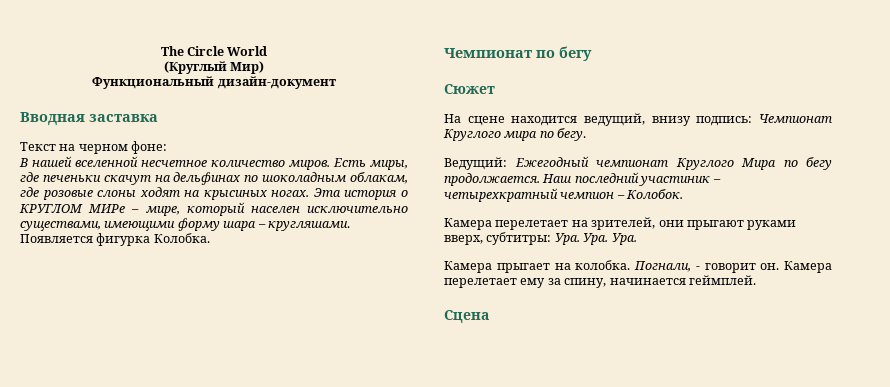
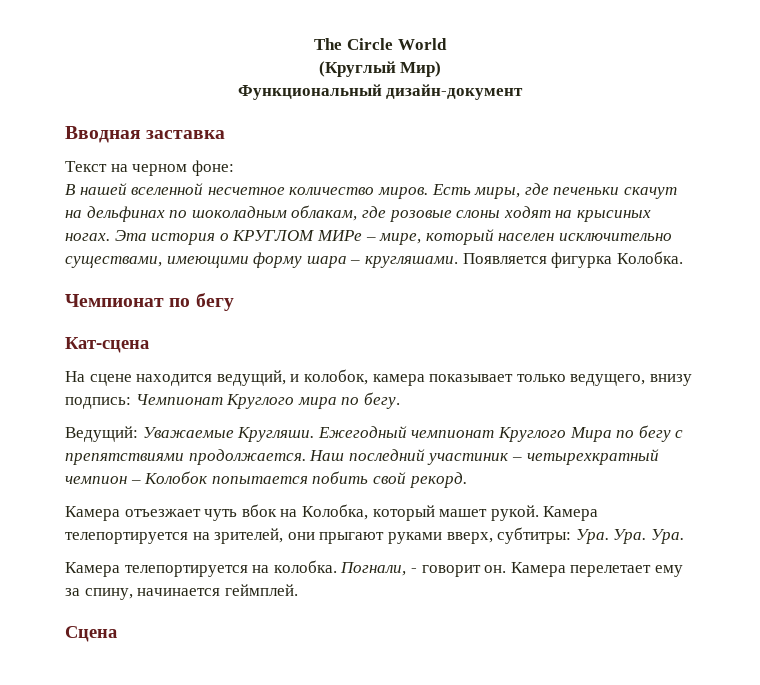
- Сюжет
+ Кат-сцена
- На сцене находится ведущий, внизу подпись: Чемпионат Круглого мира по бегу.
+ На сцене находится ведущий, и колобок, камера показывает только ведущего, внизу подпись: Чемпионат Круглого мира по бегу.
- Ведущий: Ежегодный чемпионат Круглого Мира по бегу продолжается.
+ Ведущий: Уважаемые Кругляши. Ежегодный чемпионат Круглого Мира по бегу с препятствиями продолжается.
- Наш последний участиник – четырехкратный чемпион – Колобок.
- Камера перелетает на зрителей, они прыгают руками вверх, субтитры: Ура. Ура. Ура.
+ Наш последний участиник – четырехкратный чемпион – Колобок попытается побить свой рекорд.
+ Камера отъезжает чуть вбок на Колобка, который машет рукой. Камера телепортируется на зрителей, они прыгают руками вверх, субтитры: Ура. Ура. Ура.
- Камера прыгает на колобка.
+ Камера телепортируется на колобка.

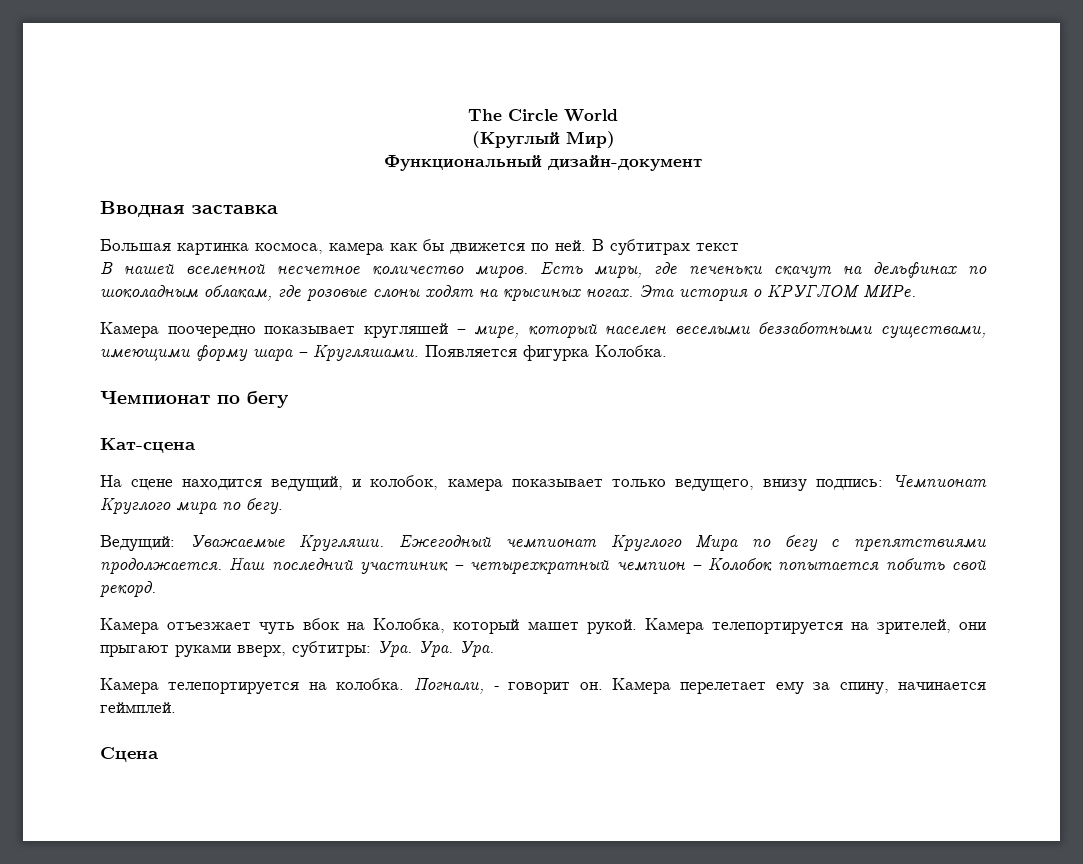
- Текст на черном фоне:
+ Большая картинка космоса, камера как бы движется по ней. В субтитрах текст
- Эта история о КРУГЛОМ МИРе – мире, который населен исключительно существами, имеющими форму шара – кругляшами.
+ Эта история о КРУГЛОМ МИРе.
+ Камера поочередно показывает кругляшей – мире, который населен веселыми беззаботными существами, имеющими форму шара – Кругляшами.

